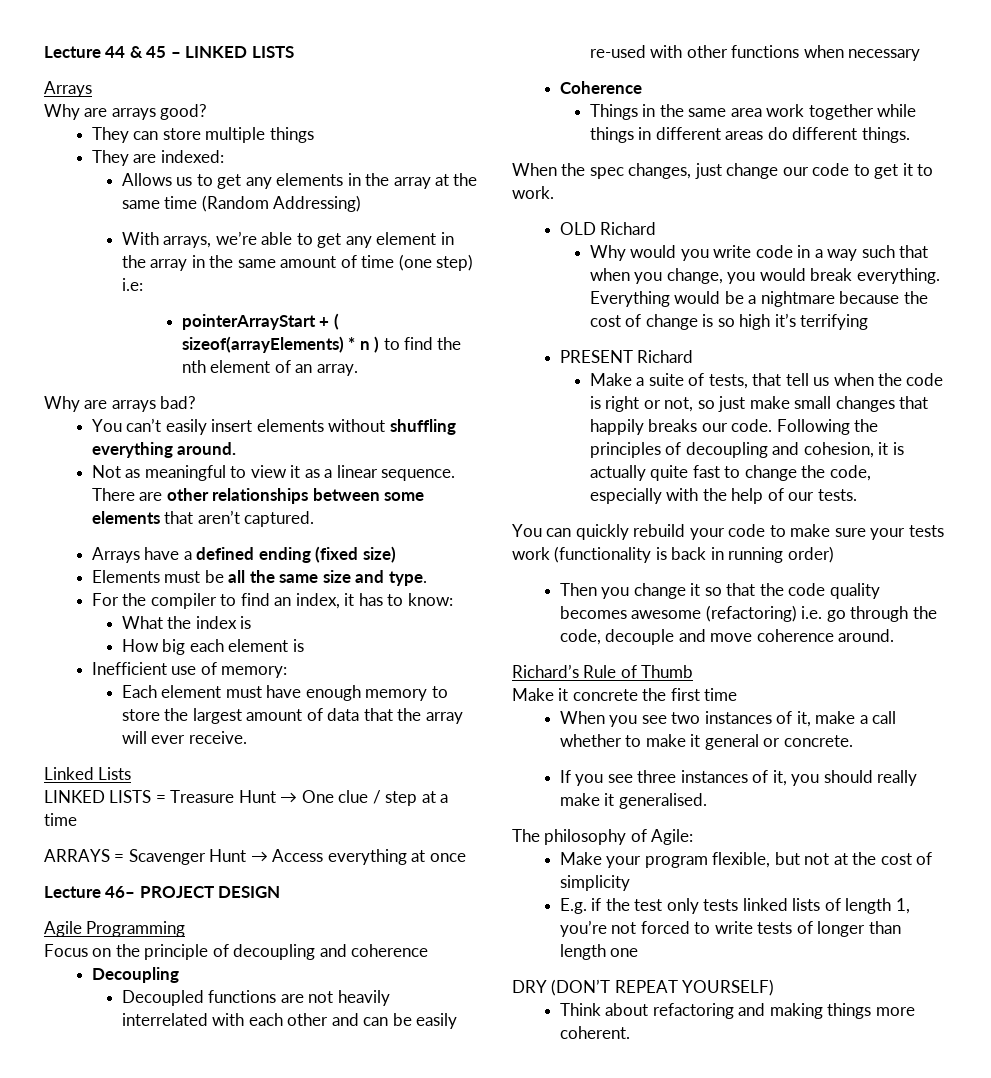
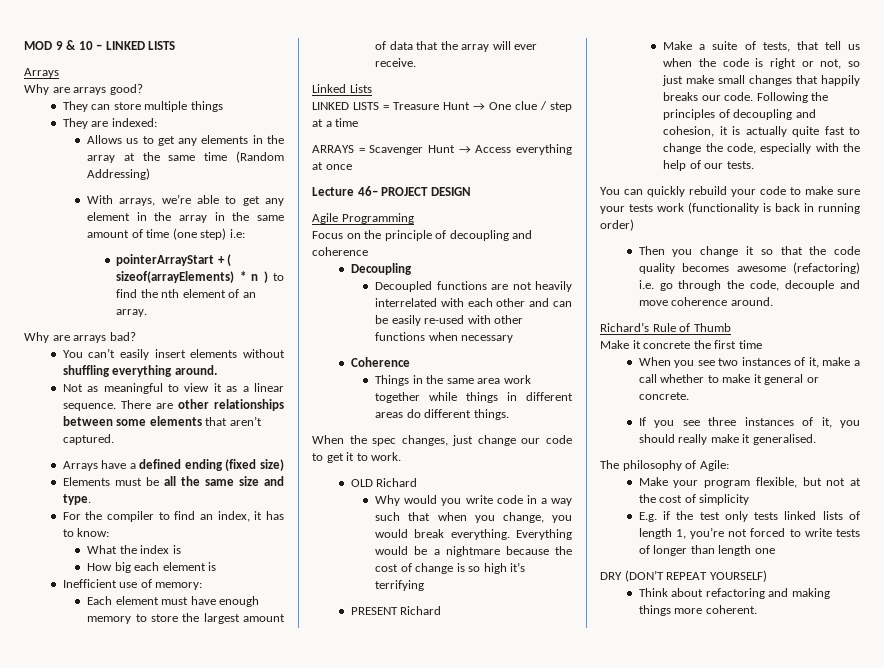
- Lecture 44 & 45 – LINKED LISTS
+ MOD 9 & 10 – LINKED LISTS

